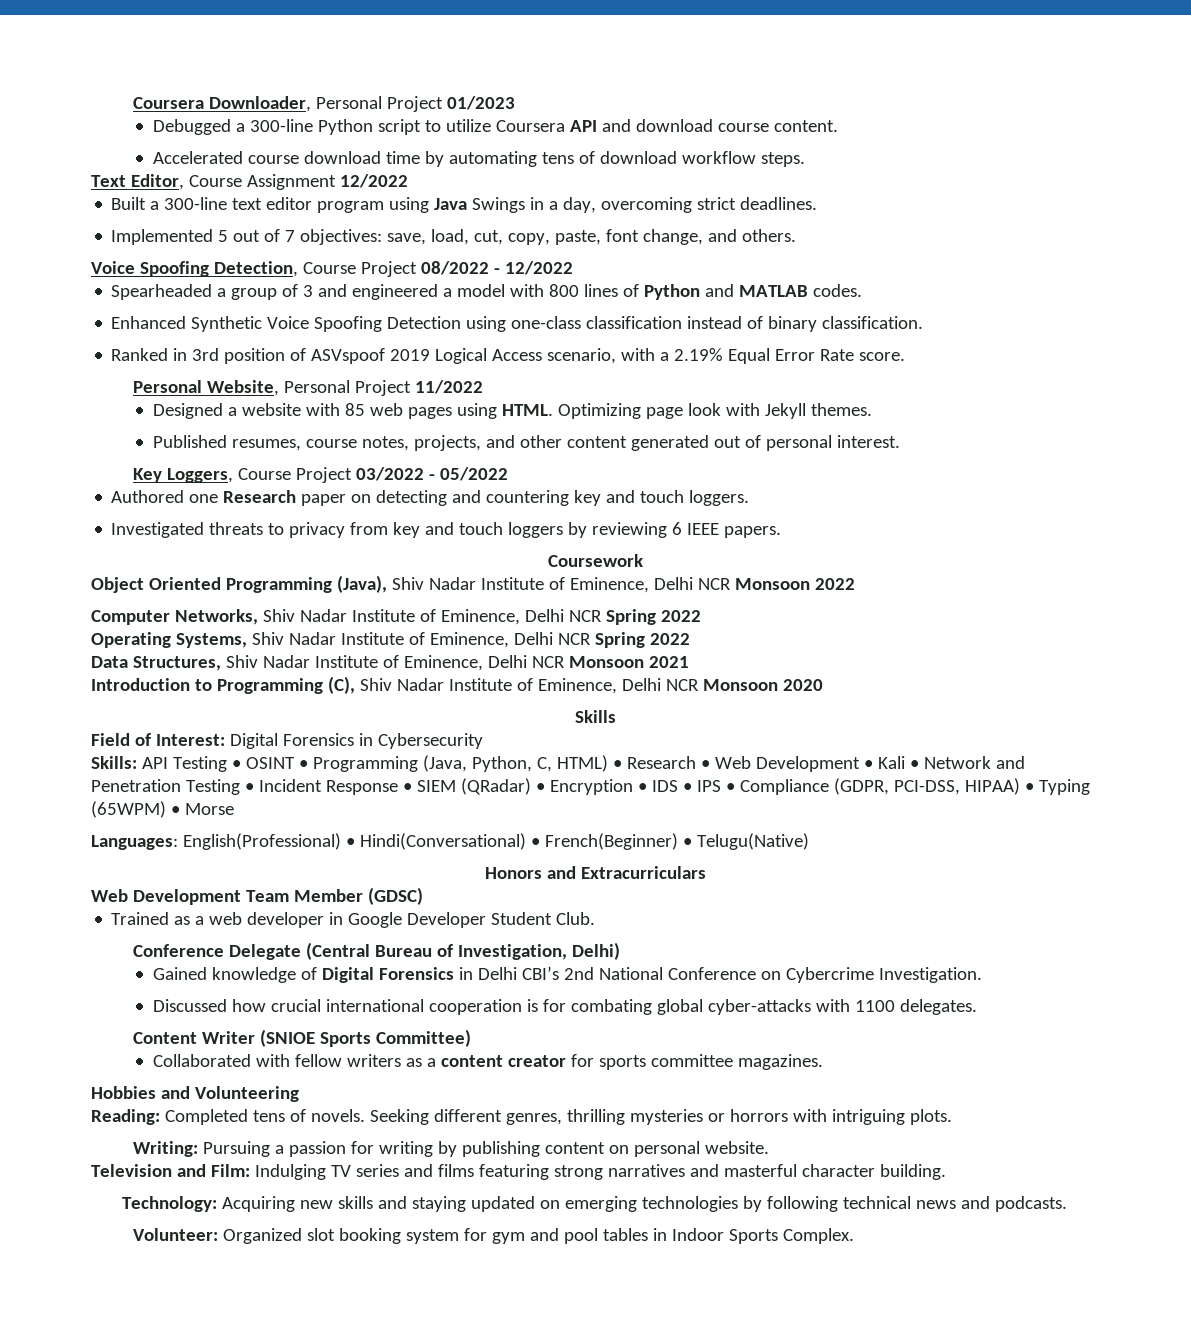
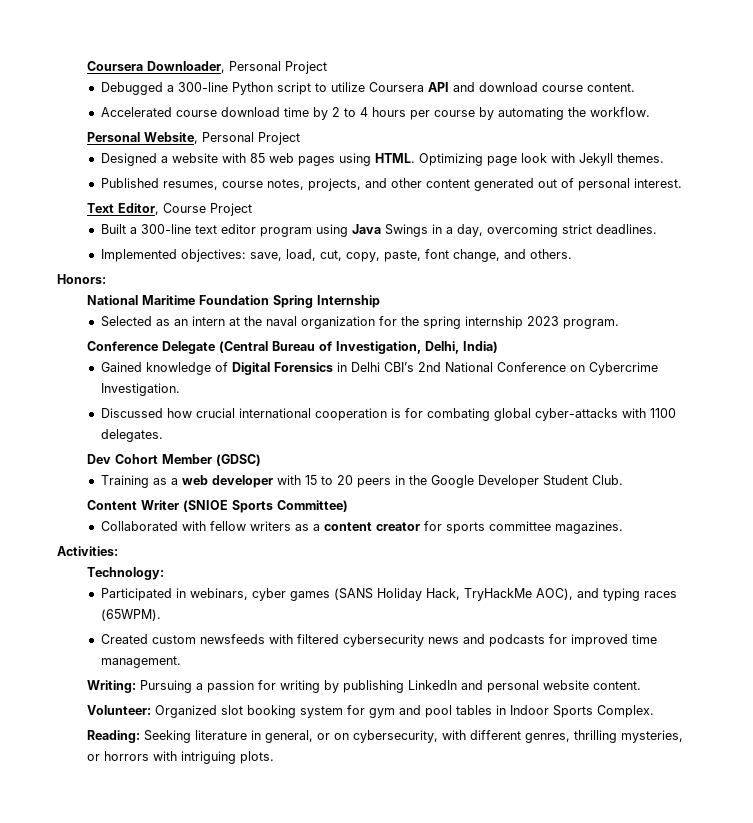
- Coursera Downloader, Personal Project 01/2023
+ Coursera Downloader, Personal Project
- Accelerated course download time by automating tens of download workflow steps.
- Text Editor, Course Assignment 12/2022
- Built a 300-line text editor program using Java Swings in a day, overcoming strict deadlines.
- Implemented 5 out of 7 objectives: save, load, cut, copy, paste, font change, and others.
- Voice Spoofing Detection, Course Project 08/2022 - 12/2022
- Spearheaded a group of 3 and engineered a model with 800 lines of Python and MATLAB codes.
- Enhanced Synthetic Voice Spoofing Detection using one-class classification instead of binary classification.
- Ranked in 3rd position of ASVspoof 2019 Logical Access scenario, with a 2.19% Equal Error Rate score.
+ Accelerated course download time by 2 to 4 hours per course by automating the workflow.
- Personal Website, Personal Project 11/2022
+ Personal Website, Personal Project
- Key Loggers, Course Project 03/2022 - 05/2022
- Authored one Research paper on detecting and countering key and touch loggers.
- Investigated threats to privacy from key and touch loggers by reviewing 6 IEEE papers.
- Coursework
- Object Oriented Programming (Java), Shiv Nadar Institute of Eminence, Delhi NCR Monsoon 2022
- Computer Networks, Shiv Nadar Institute of Eminence, Delhi NCR Spring 2022
- Operating Systems, Shiv Nadar Institute of Eminence, Delhi NCR Spring 2022
- Data Structures, Shiv Nadar Institute of Eminence, Delhi NCR Monsoon 2021
- Introduction to Programming (C), Shiv Nadar Institute of Eminence, Delhi NCR Monsoon 2020
- Skills
- Field of Interest: Digital Forensics in Cybersecurity
- Skills: API Testing • OSINT • Programming (Java, Python, C, HTML) • Research • Web Development • Kali • Network and Penetration Testing • Incident Response • SIEM (QRadar) • Encryption • IDS • IPS • Compliance (GDPR, PCI-DSS, HIPAA) • Typing (65WPM) • Morse
- Languages: English(Professional) • Hindi(Conversational) • French(Beginner) • Telugu(Native)
- Honors and Extracurriculars
- Web Development Team Member (GDSC)
- Trained as a web developer in Google Developer Student Club.
+ Text Editor, Course Project
+ Built a 300-line text editor program using Java Swings in a day, overcoming strict deadlines.
+ Implemented objectives: save, load, cut, copy, paste, font change, and others.
+ Honors:
+ National Maritime Foundation Spring Internship
+ Selected as an intern at the naval organization for the spring internship 2023 program.
- Conference Delegate (Central Bureau of Investigation, Delhi)
+ Conference Delegate (Central Bureau of Investigation, Delhi, India)
+ Dev Cohort Member (GDSC)
+ Training as a web developer with 15 to 20 peers in the Google Developer Student Club.
- Hobbies and Volunteering
- Reading: Completed tens of novels. Seeking different genres, thrilling mysteries or horrors with intriguing plots.
+ Activities:
+ Technology:
+ Participated in webinars, cyber games (SANS Holiday Hack, TryHackMe AOC), and typing races (65WPM).
+ Created custom newsfeeds with filtered cybersecurity news and podcasts for improved time management.
- Writing: Pursuing a passion for writing by publishing content on personal website.
- Television and Film: Indulging TV series and films featuring strong narratives and masterful character building.
- Technology: Acquiring new skills and staying updated on emerging technologies by following technical news and podcasts.
+ Writing: Pursuing a passion for writing by publishing LinkedIn and personal website content.
+ Reading: Seeking literature in general, or on cybersecurity, with different genres, thrilling mysteries, or horrors with intriguing plots.

